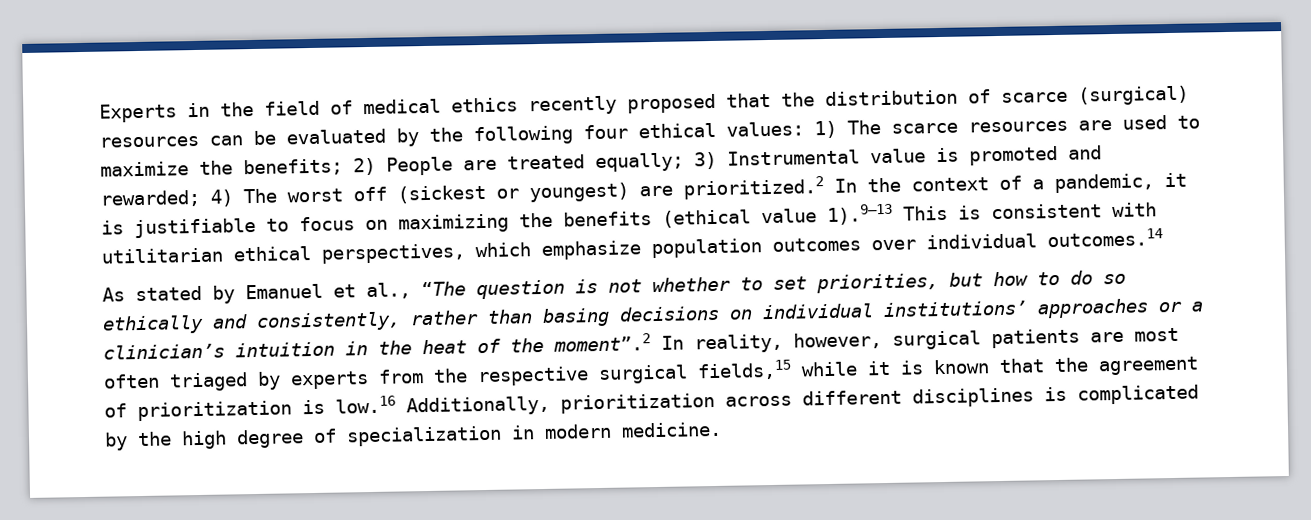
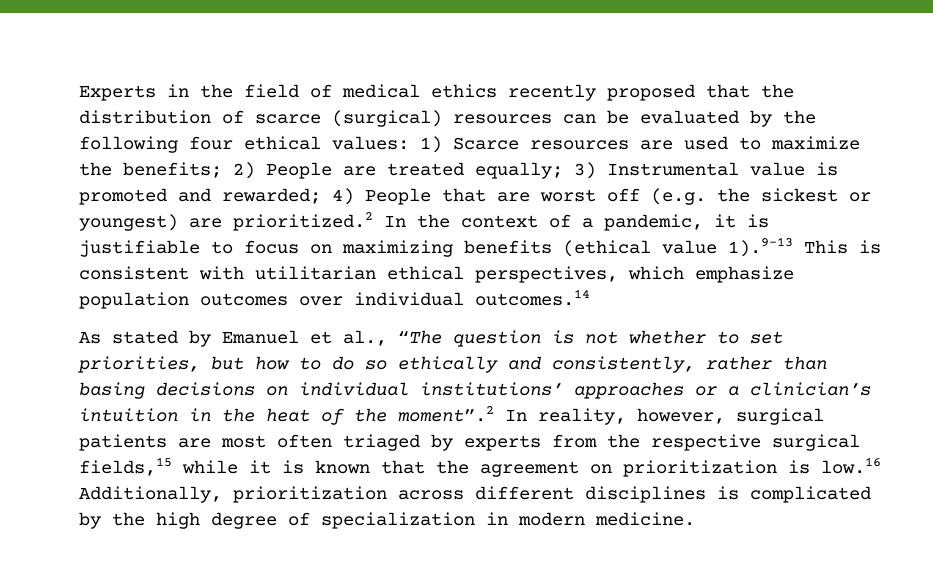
- 1) The scarce resources are used to maximize the benefits;
+ 1) Scarce resources are used to maximize the benefits;
- 4) The worst off (sickest or youngest) are prioritized.2 In the context of a pandemic, it is justifiable to focus on maximizing the benefits (ethical value 1).9–13 This is consistent with utilitarian ethical perspectives, which emphasize population outcomes over individual outcomes.14
+ 4) People that are worst off (e.g. the sickest or youngest) are prioritized.2 In the context of a pandemic, it is justifiable to focus on maximizing benefits (ethical value 1).9–13 This is consistent with utilitarian ethical perspectives, which emphasize population outcomes over individual outcomes.14
- As stated by Emanuel et al., “The question is not whether to set priorities, but how to do so ethically and consistently, rather than basing decisions on individual institutions’ approaches or a clinician’s intuition in the heat of the moment”.2 In reality, however, surgical patients are most often triaged by experts from the respective surgical fields,15 while it is known that the agreement of prioritization is low.16 Additionally, prioritization across different disciplines is complicated by the high degree of specialization in modern medicine.
+ As stated by Emanuel et al., “The question is not whether to set priorities, but how to do so ethically and consistently, rather than basing decisions on individual institutions’ approaches or a clinician’s intuition in the heat of the moment”.2 In reality, however, surgical patients are most often triaged by experts from the respective surgical fields,15 while it is known that the agreement on prioritization is low.16 Additionally, prioritization across different disciplines is complicated by the high degree of specialization in modern medicine.

